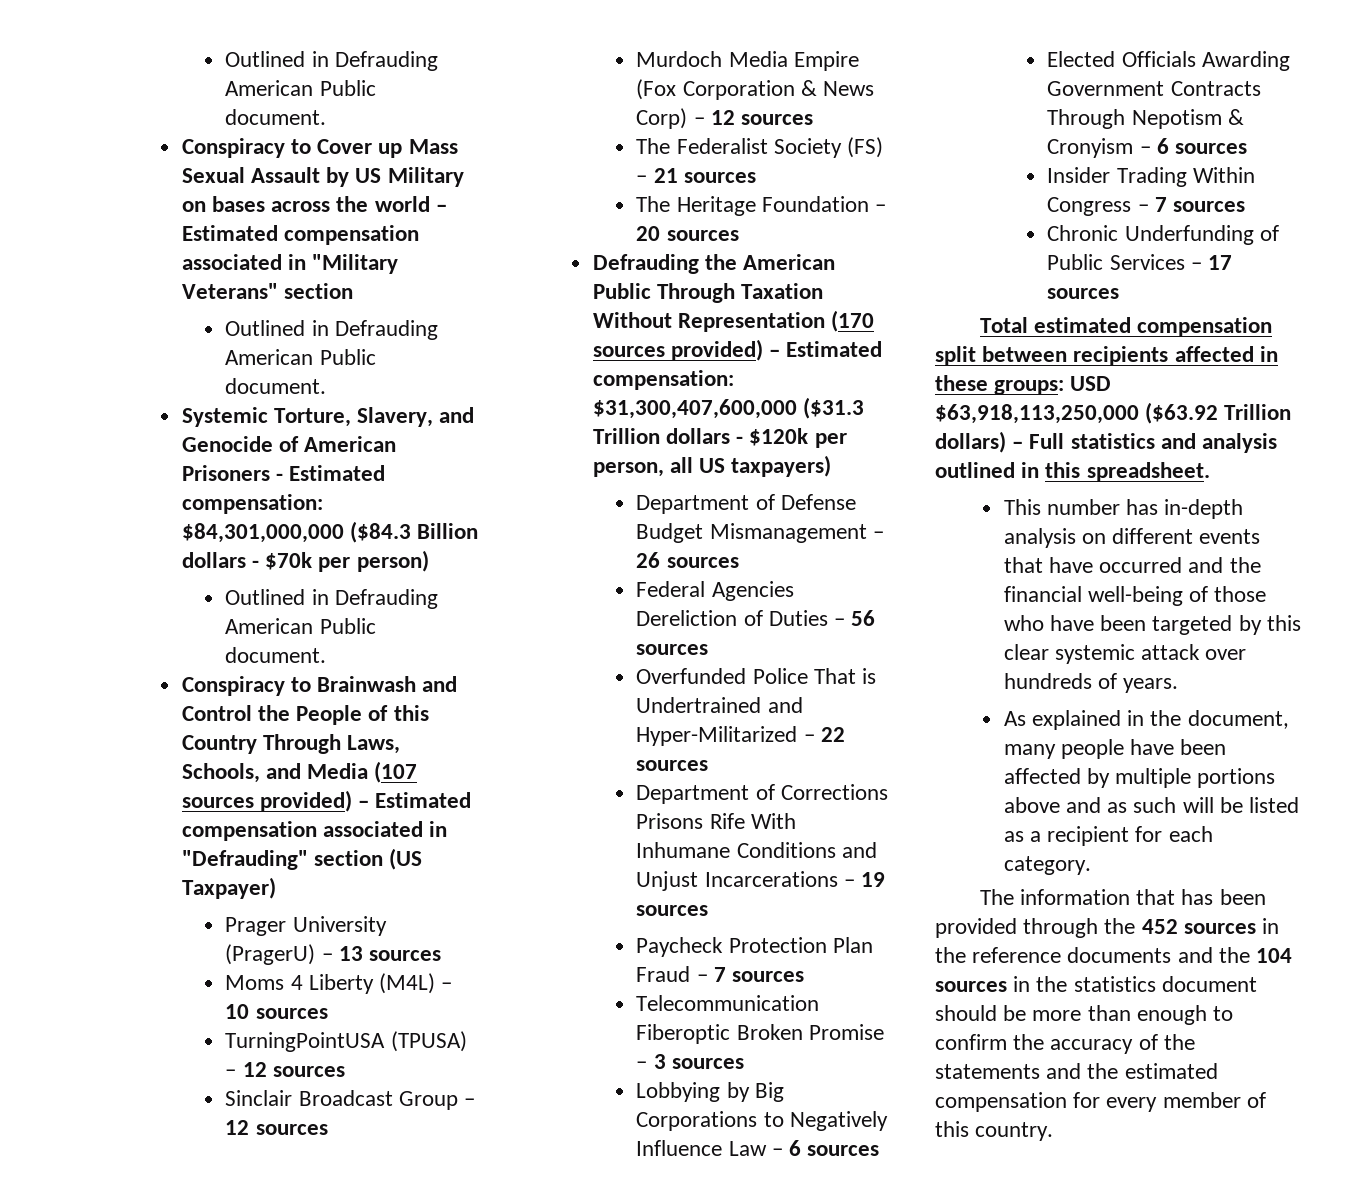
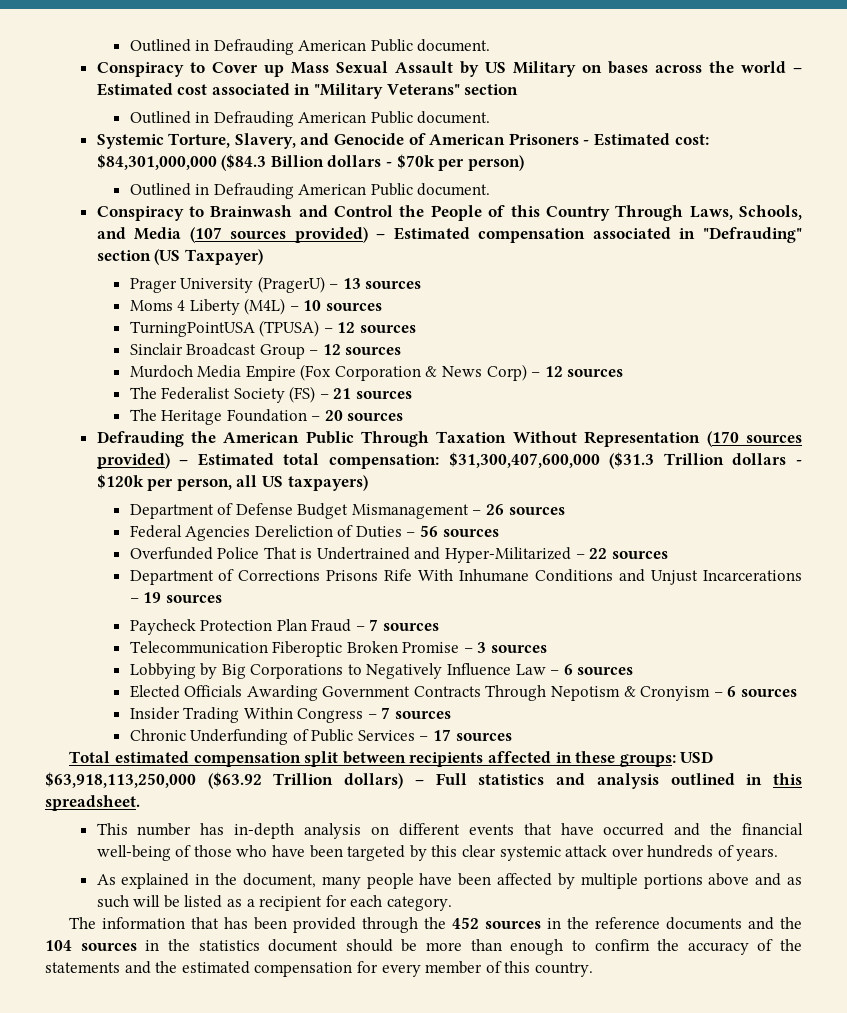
- Conspiracy to Cover up Mass Sexual Assault by US Military on bases across the world – Estimated compensation associated in "Military Veterans" section
+ Conspiracy to Cover up Mass Sexual Assault by US Military on bases across the world – Estimated cost associated in "Military Veterans" section
- Systemic Torture, Slavery, and Genocide of American Prisoners - Estimated compensation: $84,301,000,000 ($84.3 Billion dollars - $70k per person)
+ Systemic Torture, Slavery, and Genocide of American Prisoners - Estimated cost: $84,301,000,000 ($84.3 Billion dollars - $70k per person)
- Defrauding the American Public Through Taxation Without Representation (170 sources provided) – Estimated compensation: $31,300,407,600,000 ($31.3 Trillion dollars - $120k per person, all US taxpayers)
+ Defrauding the American Public Through Taxation Without Representation (170 sources provided) – Estimated total compensation: $31,300,407,600,000 ($31.3 Trillion dollars - $120k per person, all US taxpayers)

